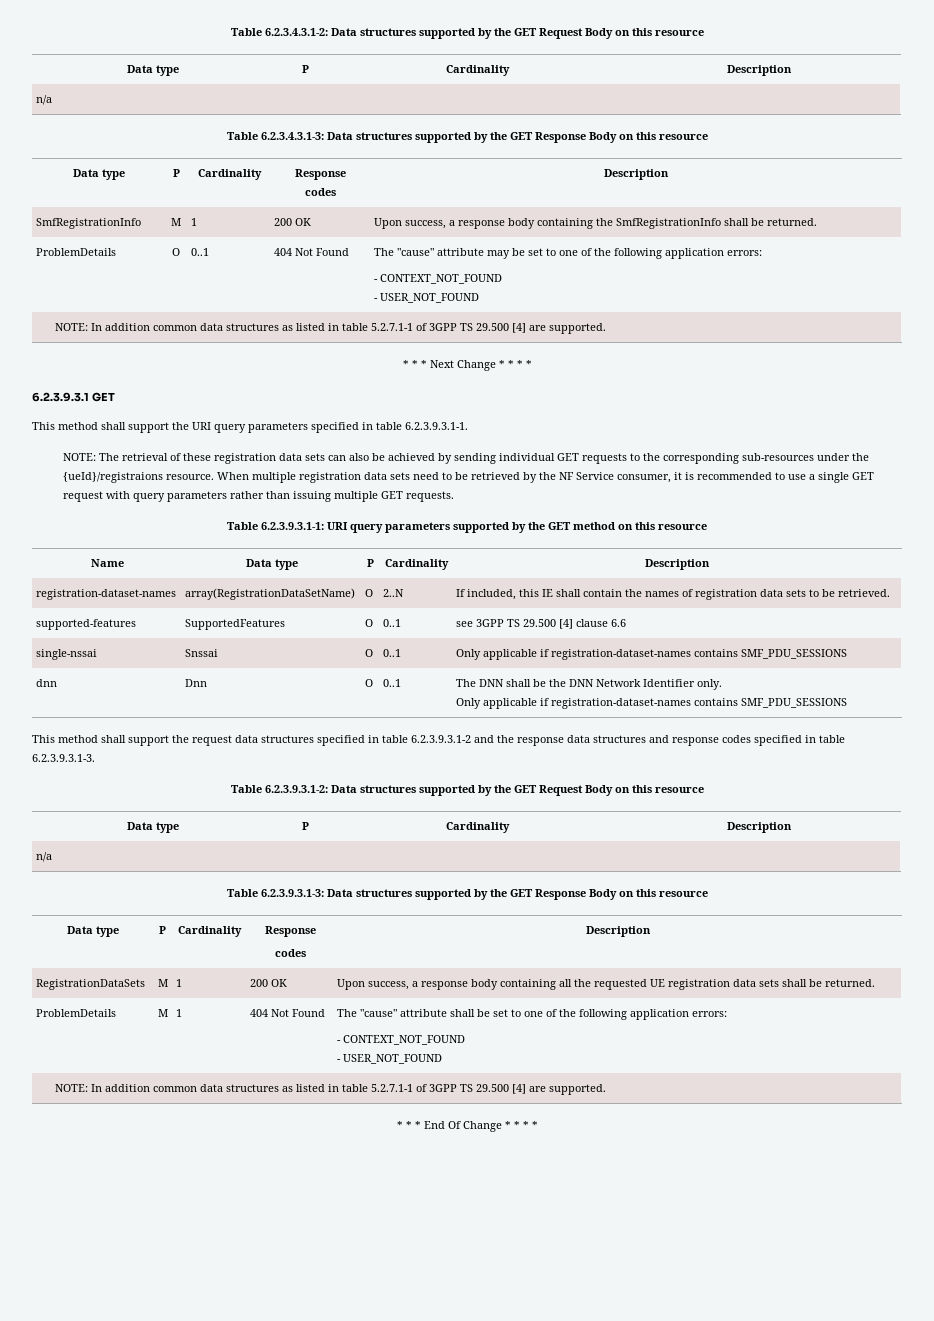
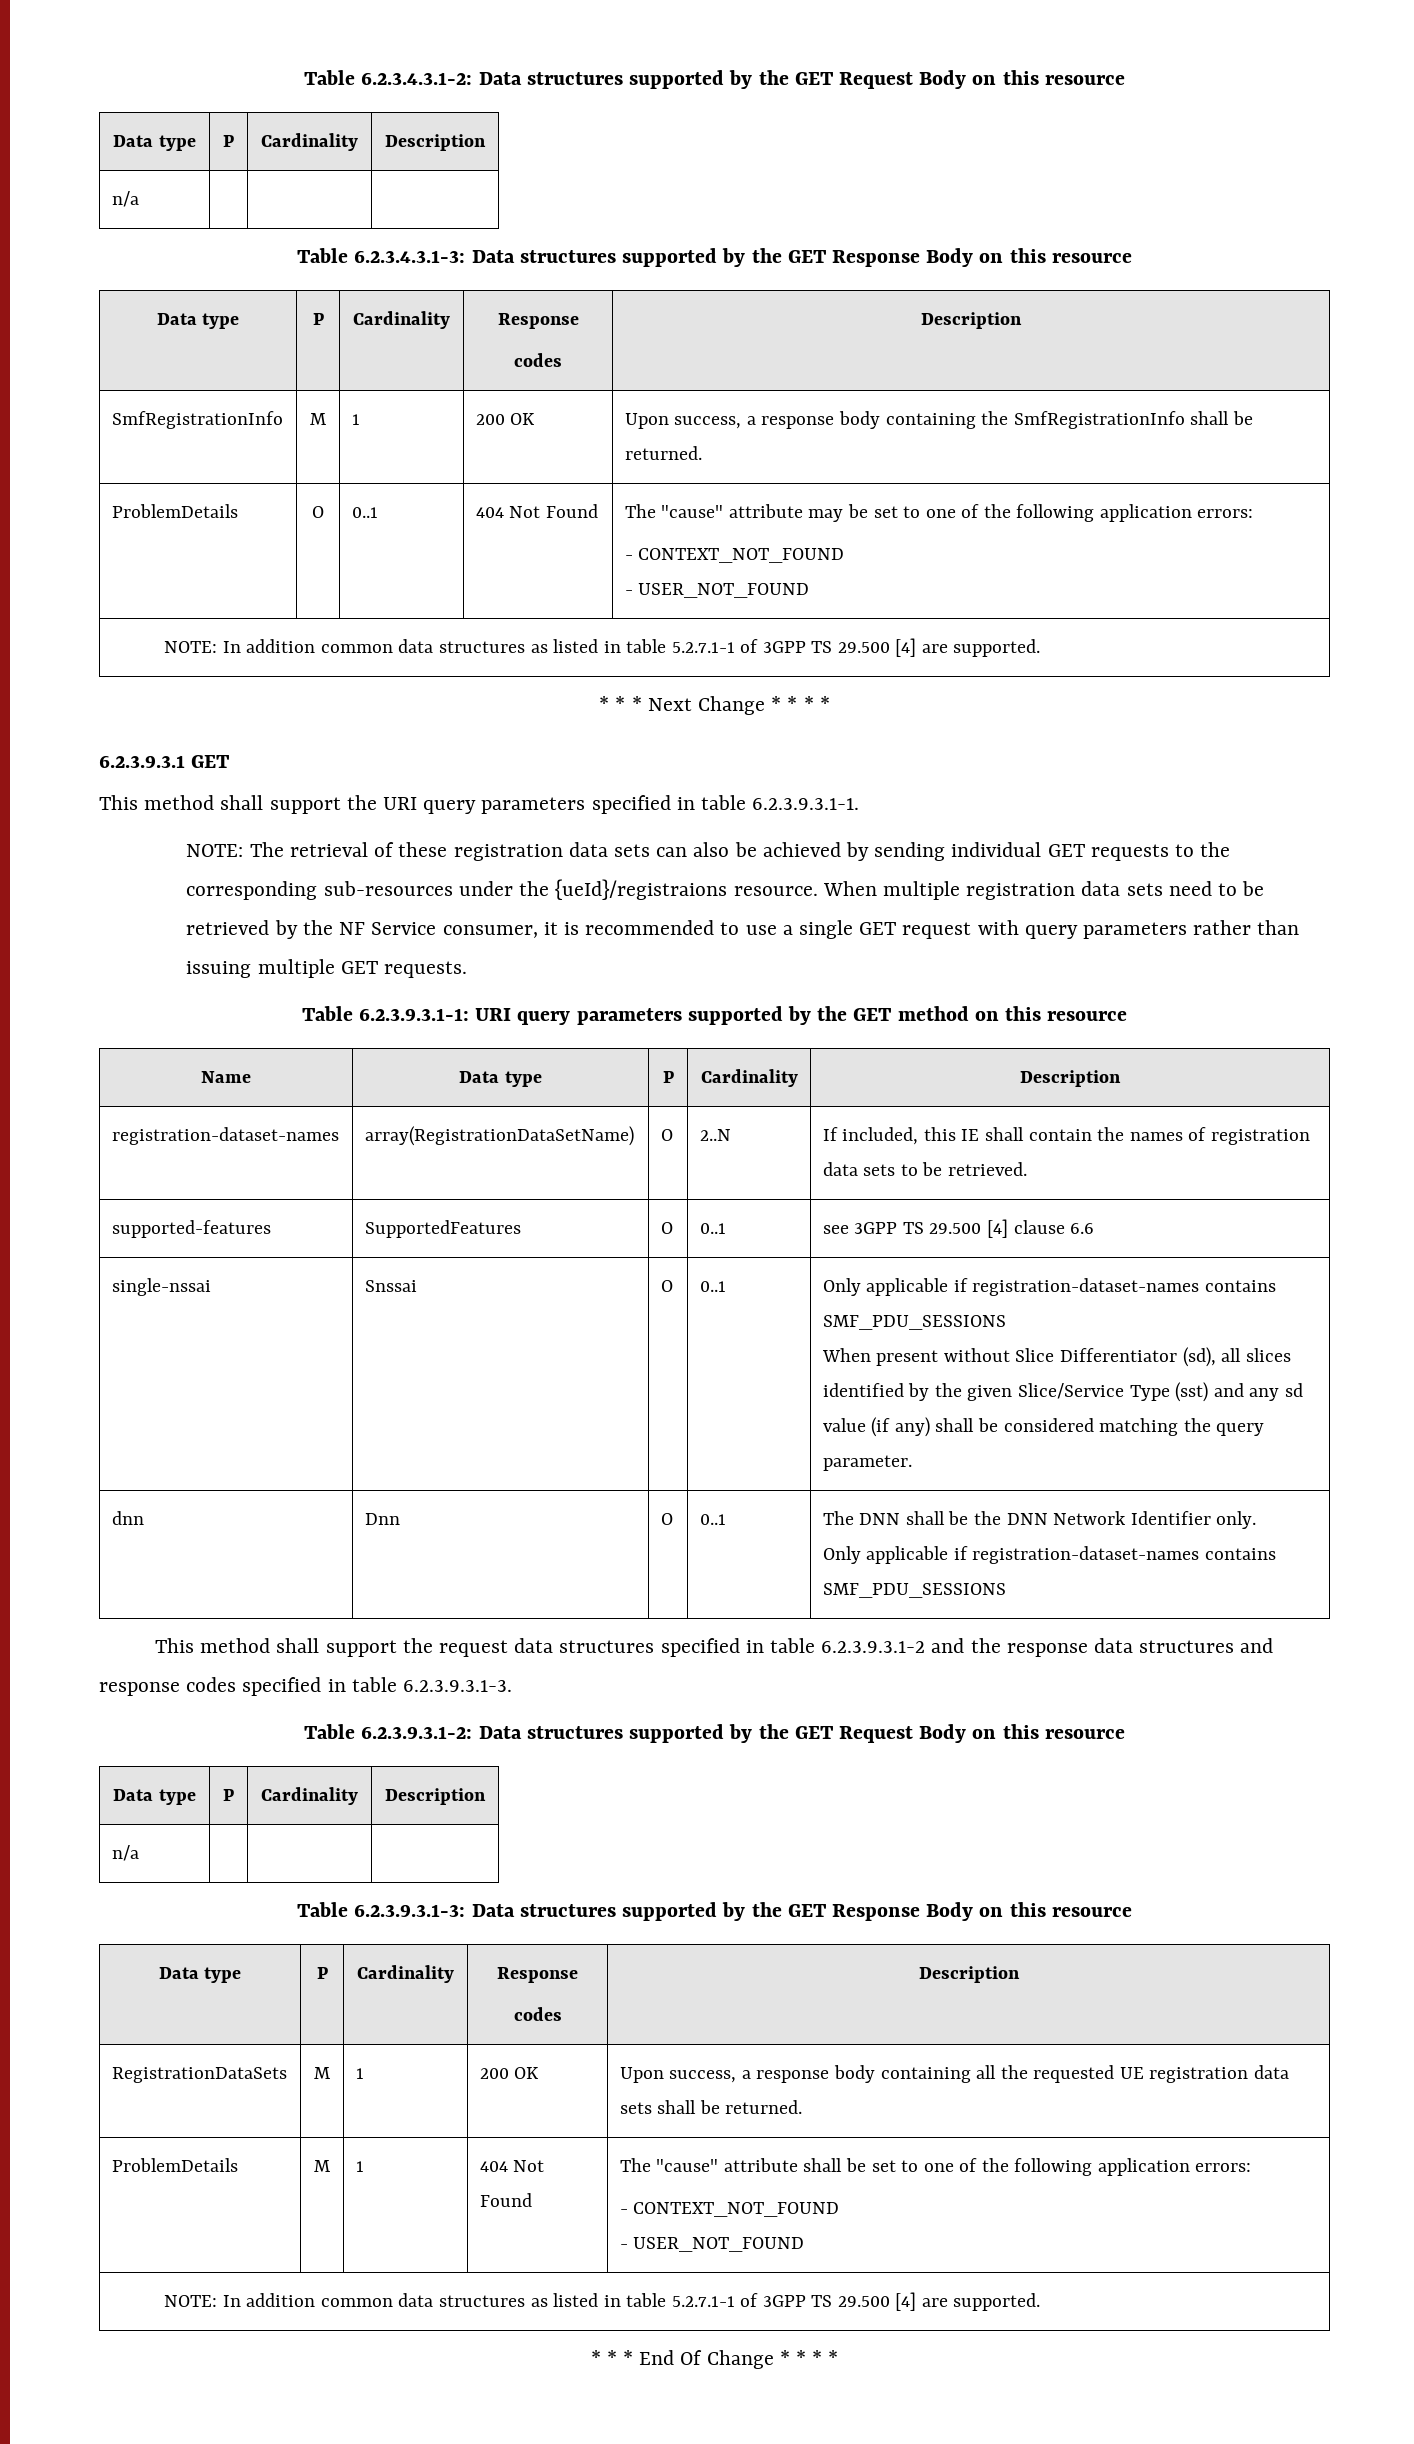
  single-nssai | Snssai | O | 0..1 | Only applicable if registration-dataset-names contains SMF_PDU_SESSIONS
+ When present without Slice Differentiator (sd), all slices identified by the given Slice/Service Type (sst) and any sd value (if any) shall be considered matching the query parameter.

